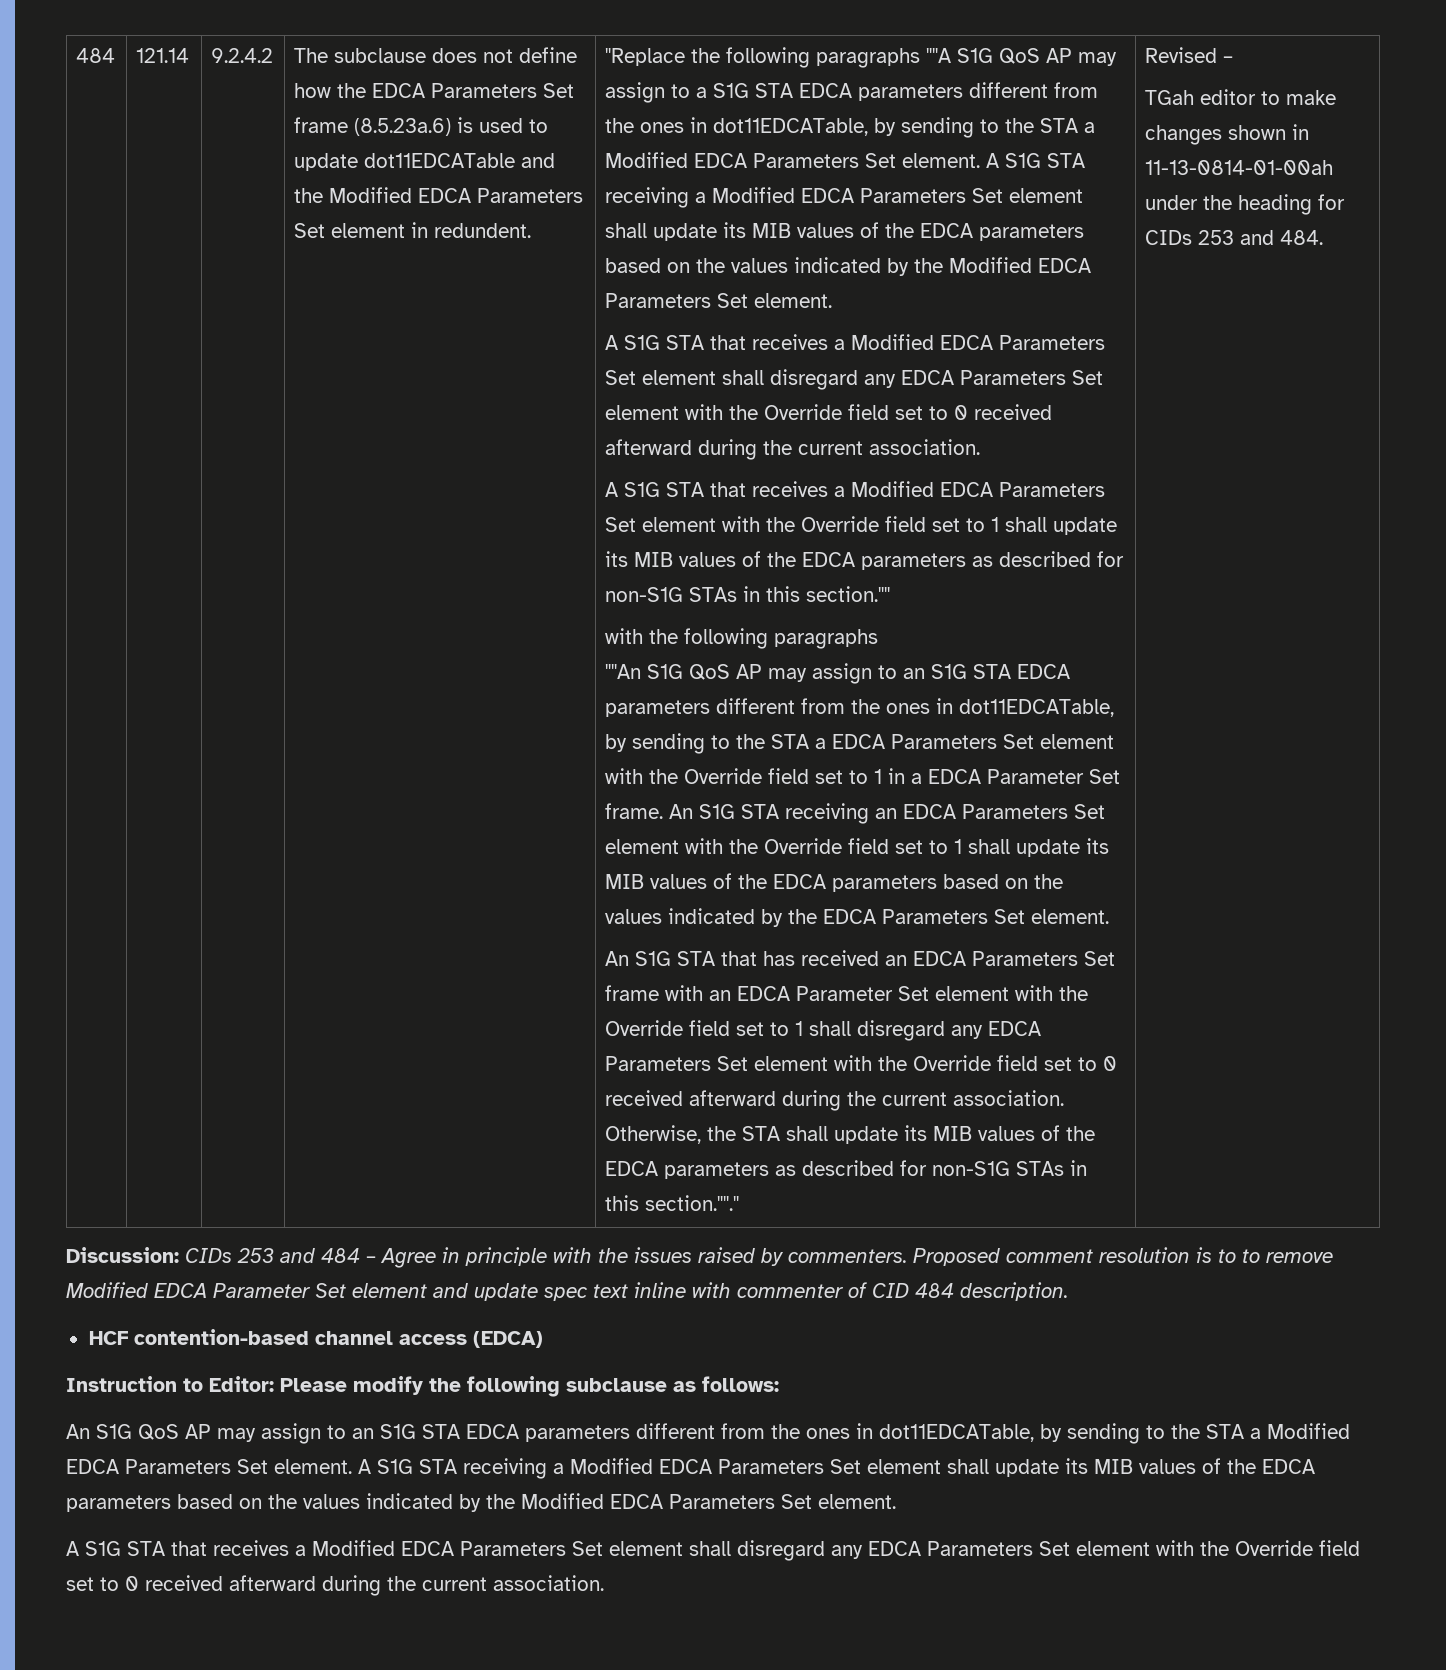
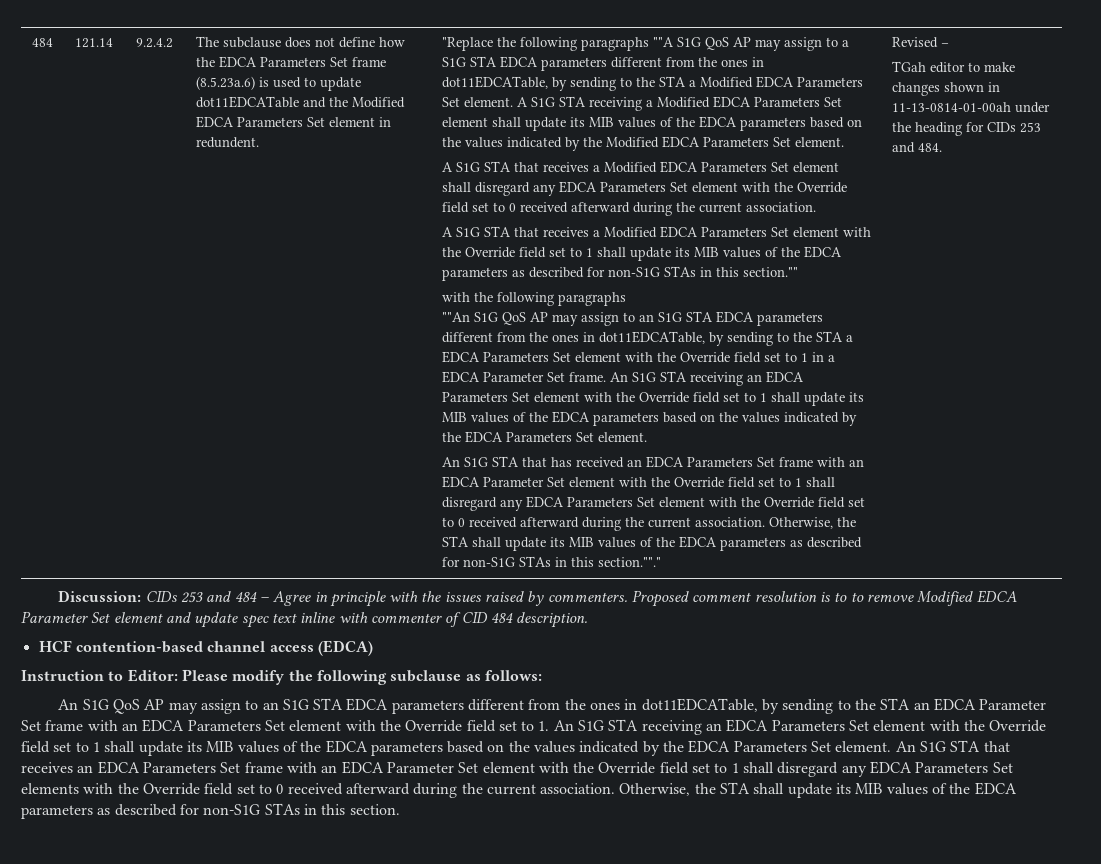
- An S1G QoS AP may assign to an S1G STA EDCA parameters different from the ones in dot11EDCATable, by sending to the STA a Modified EDCA Parameters Set element. A S1G STA receiving a Modified EDCA Parameters Set element shall update its MIB values of the EDCA parameters based on the values indicated by the Modified EDCA Parameters Set element.
- A S1G STA that receives a Modified EDCA Parameters Set element shall disregard any EDCA Parameters Set element with the Override field set to 0 received afterward during the current association.
+ An S1G QoS AP may assign to an S1G STA EDCA parameters different from the ones in dot11EDCATable, by sending to the STA an EDCA Parameter Set frame with an EDCA Parameters Set element with the Override field set to 1. An S1G STA receiving an EDCA Parameters Set element with the Override field set to 1 shall update its MIB values of the EDCA parameters based on the values indicated by the EDCA Parameters Set element. An S1G STA that receives an EDCA Parameters Set frame with an EDCA Parameter Set element with the Override field set to 1 shall disregard any EDCA Parameters Set elements with the Override field set to 0 received afterward during the current association.
+ Otherwise, the STA shall update its MIB values of the EDCA parameters as described for non-S1G STAs in this section.

